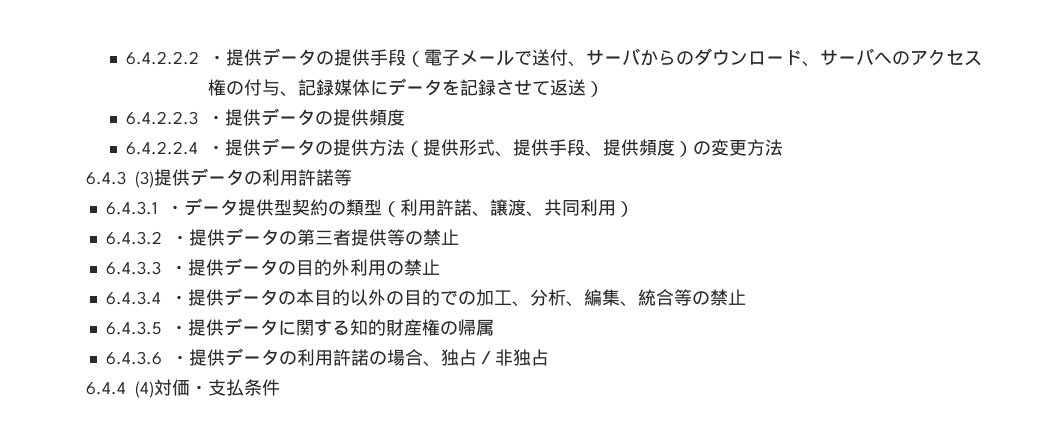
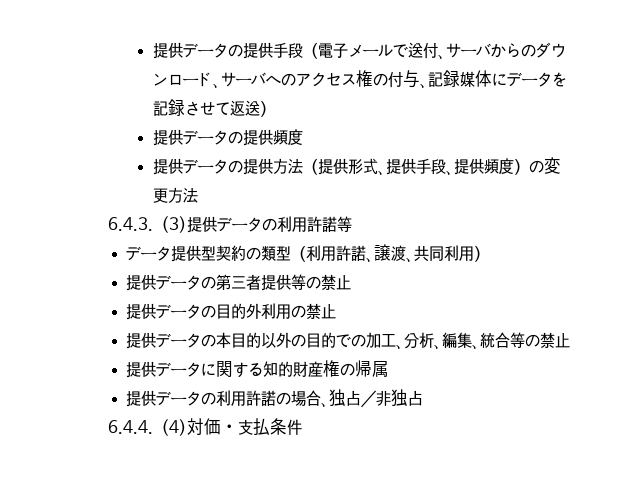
- 6.4.2.2.2・提供データの提供手段（電子メールで送付、サーバからのダウンロード、サーバへのアクセス権の付与、記録媒体にデータを記録させて返送）
+ 提供データの提供手段（電子メールで送付、サーバからのダウンロード、サーバへのアクセス権の付与、記録媒体にデータを記録させて返送）
- 6.4.2.2.3・提供データの提供頻度
+ 提供データの提供頻度
- 6.4.2.2.4・提供データの提供方法（提供形式、提供手段、提供頻度）の変更方法
+ 提供データの提供方法（提供形式、提供手段、提供頻度）の変更方法
- 6.4.3 (3)提供データの利用許諾等
+ 6.4.3. (3)提供データの利用許諾等
- 6.4.3.1・データ提供型契約の類型（利用許諾、譲渡、共同利用）
+ データ提供型契約の類型（利用許諾、譲渡、共同利用）
- 6.4.3.2・提供データの第三者提供等の禁止
+ 提供データの第三者提供等の禁止
- 6.4.3.3・提供データの目的外利用の禁止
+ 提供データの目的外利用の禁止
- 6.4.3.4・提供データの本目的以外の目的での加工、分析、編集、統合等の禁止
+ 提供データの本目的以外の目的での加工、分析、編集、統合等の禁止
- 6.4.3.5・提供データに関する知的財産権の帰属
+ 提供データに関する知的財産権の帰属
- 6.4.3.6・提供データの利用許諾の場合、独占／非独占
+ 提供データの利用許諾の場合、独占／非独占
- 6.4.4 (4)対価・支払条件
+ 6.4.4. (4)対価・支払条件

